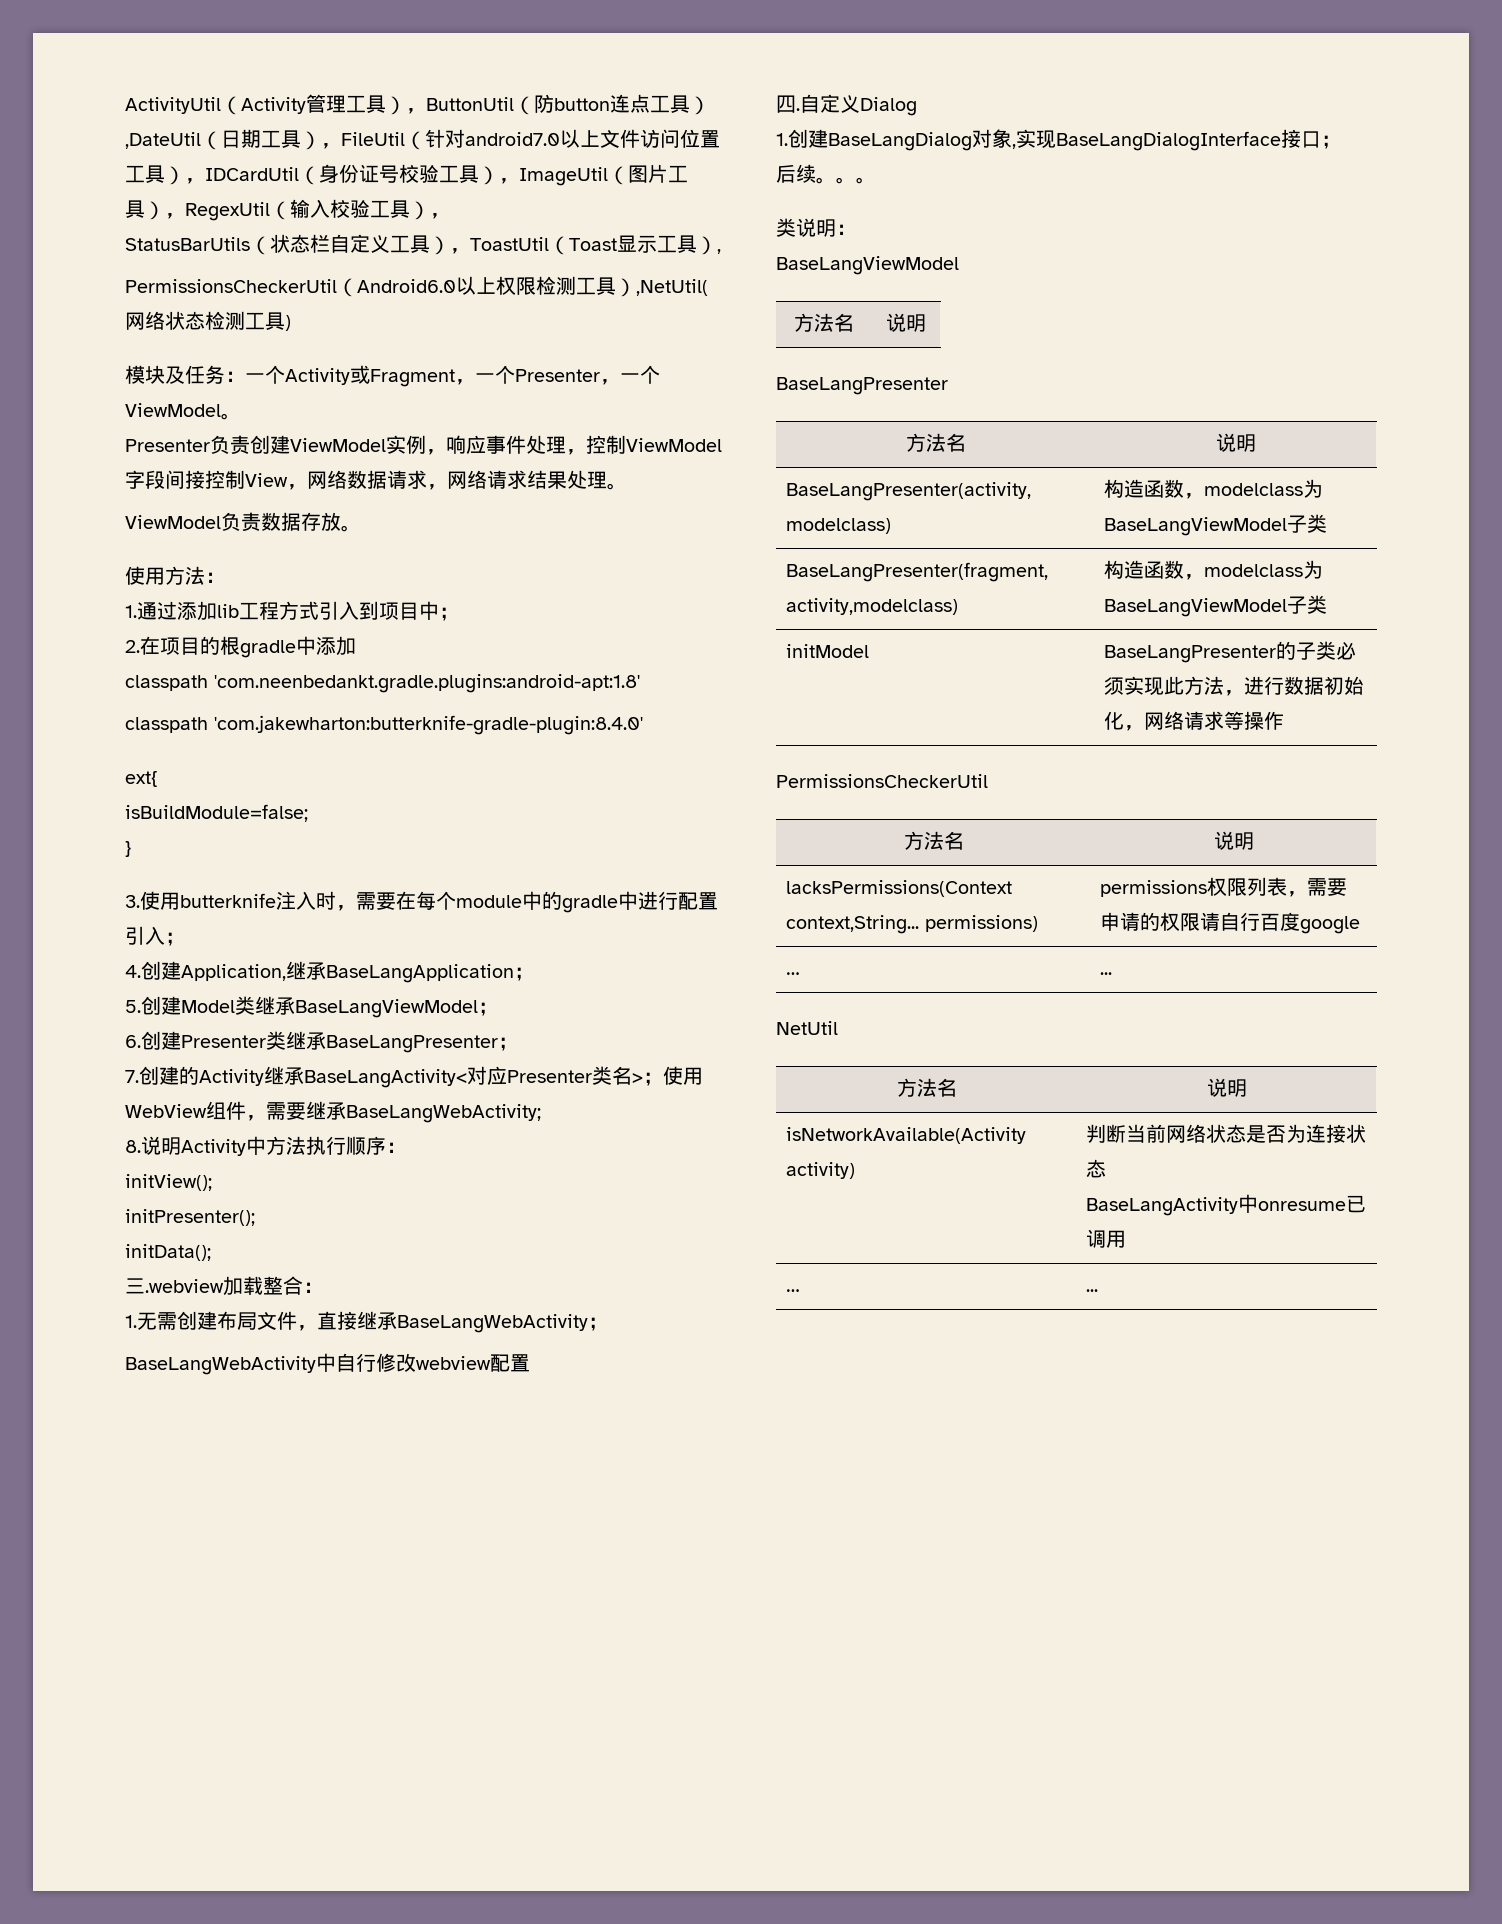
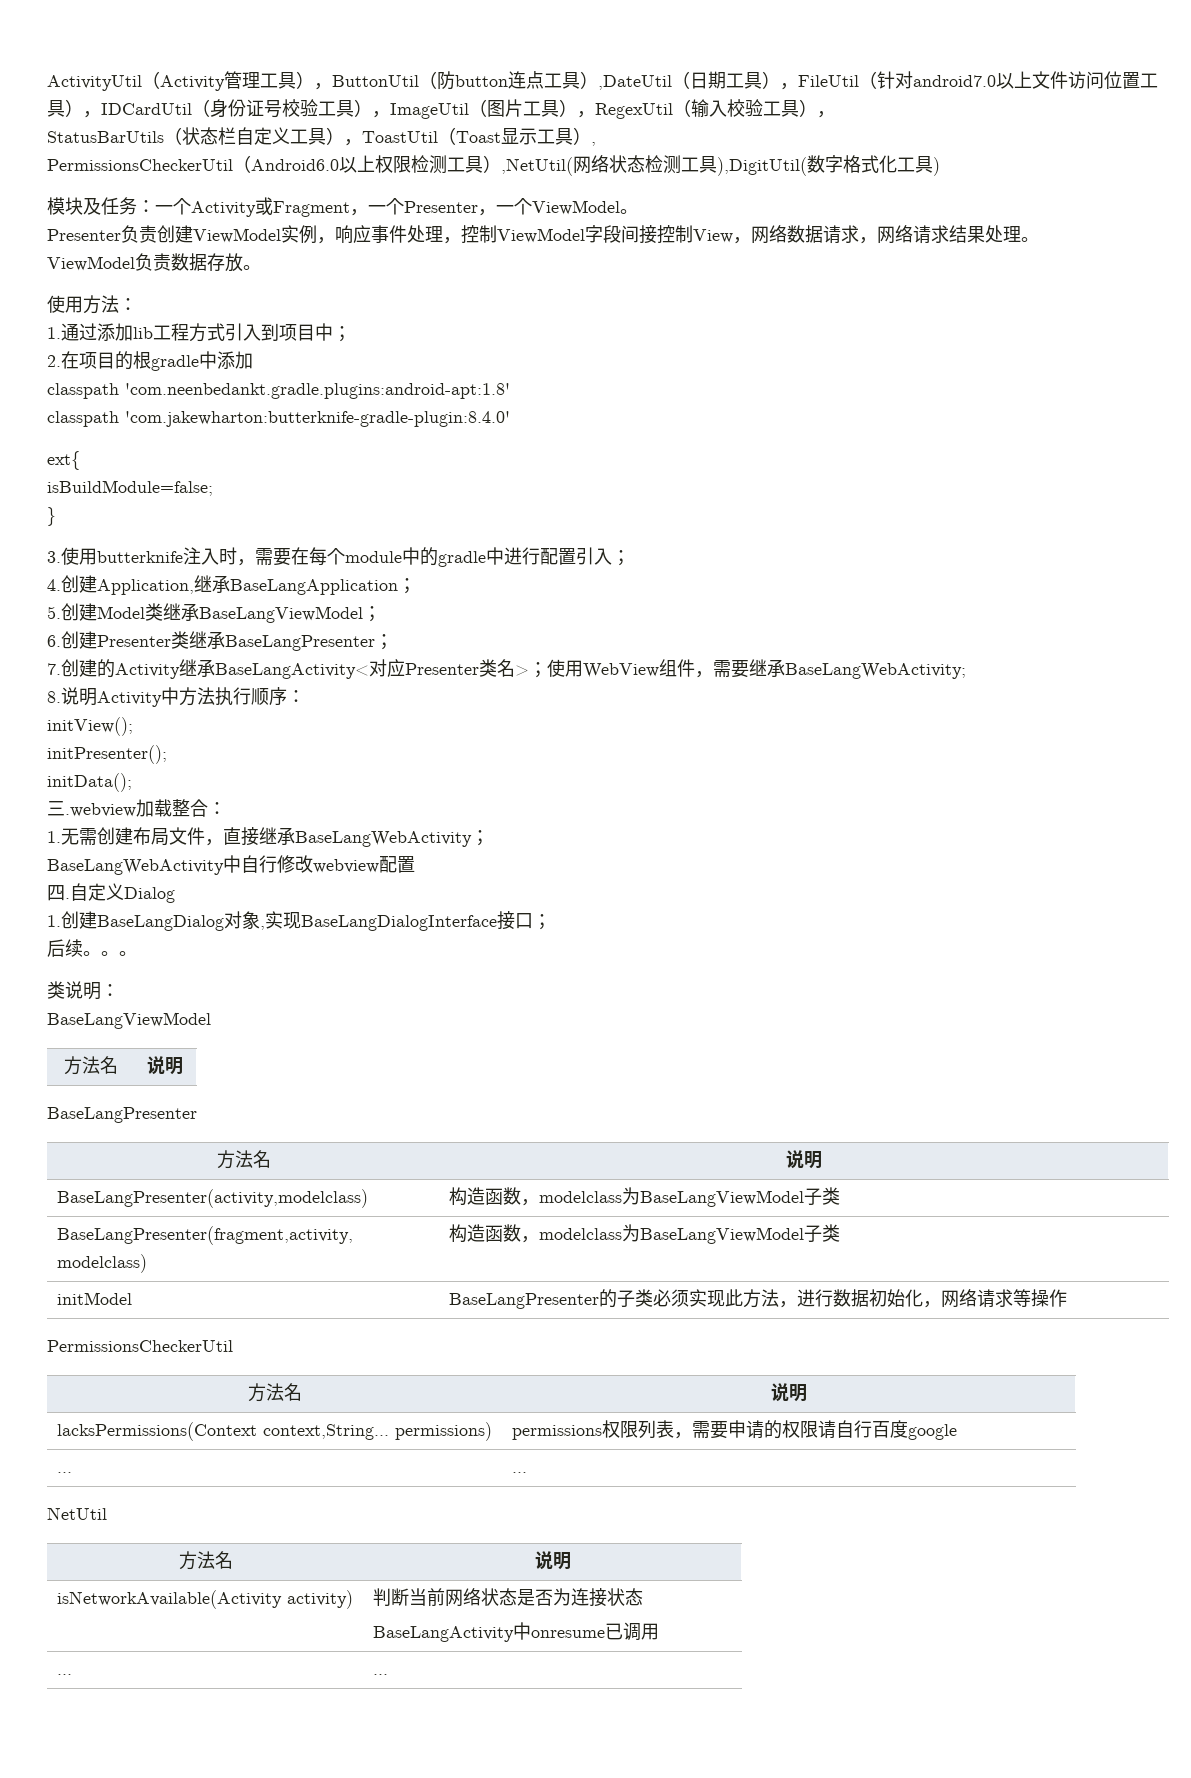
- PermissionsCheckerUtil（Android6.0以上权限检测工具）,NetUtil(网络状态检测工具)
+ PermissionsCheckerUtil（Android6.0以上权限检测工具）,NetUtil(网络状态检测工具),DigitUtil(数字格式化工具)

